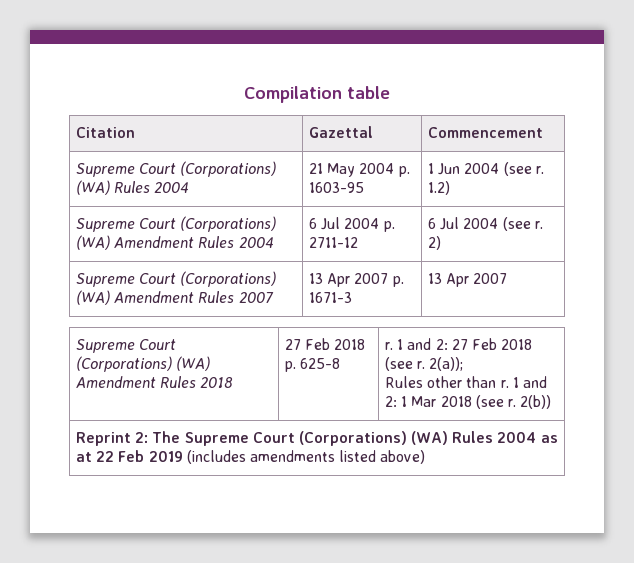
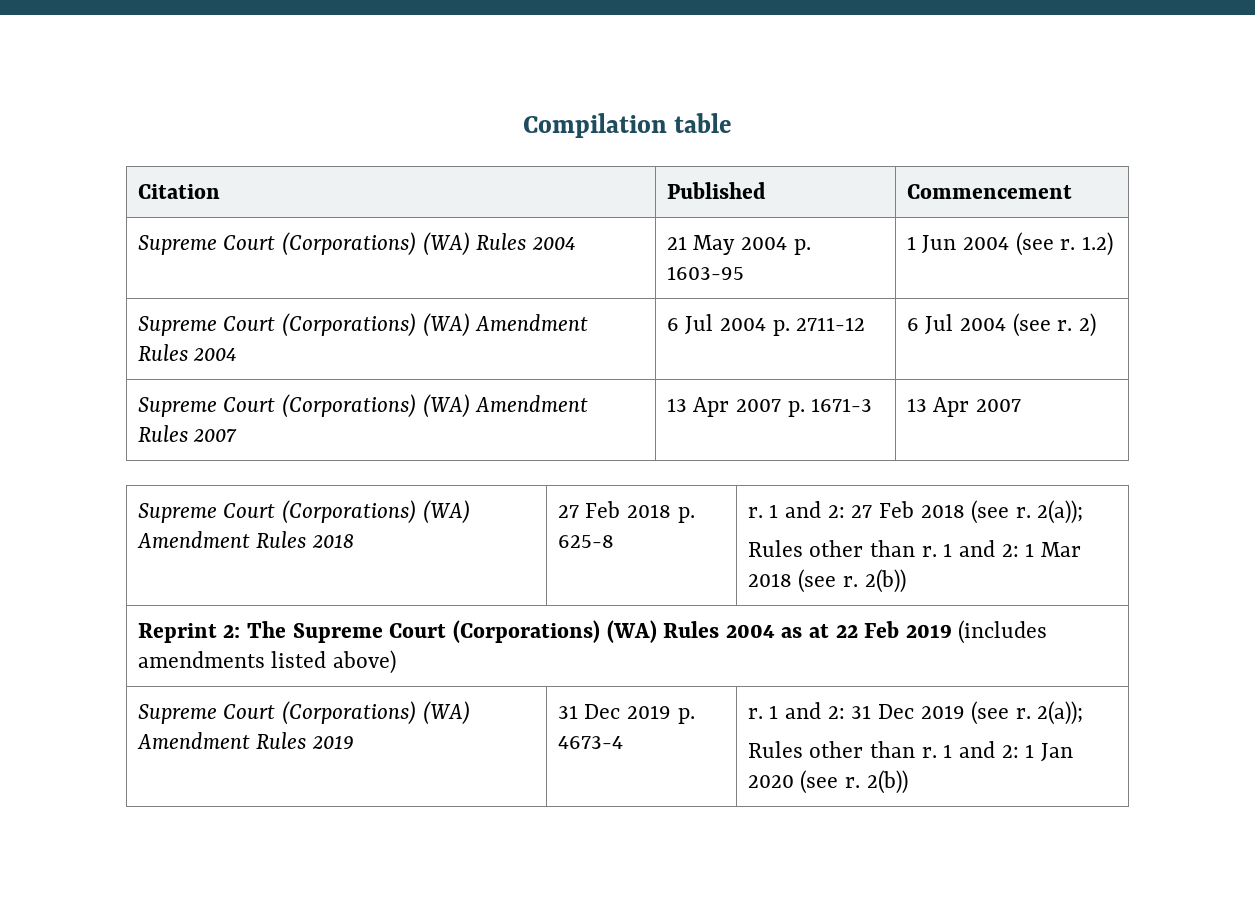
- Citation | Gazettal | Commencement
+ Citation | Published | Commencement
+ Supreme Court (Corporations) (WA) Amendment Rules 2019 | 31 Dec 2019 p. 4673-4 | r. 1 and 2: 31 Dec 2019 (see r. 2(a));
+ Rules other than r. 1 and 2: 1 Jan 2020 (see r. 2(b))

